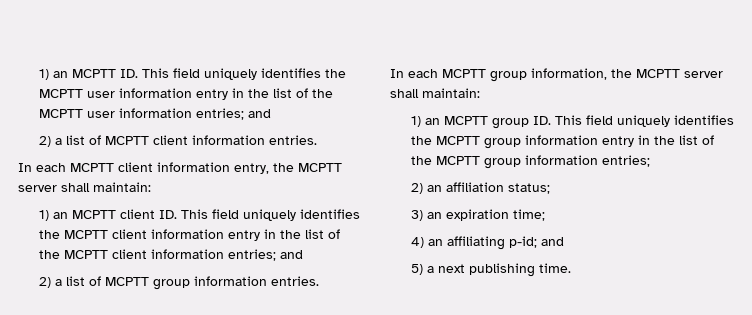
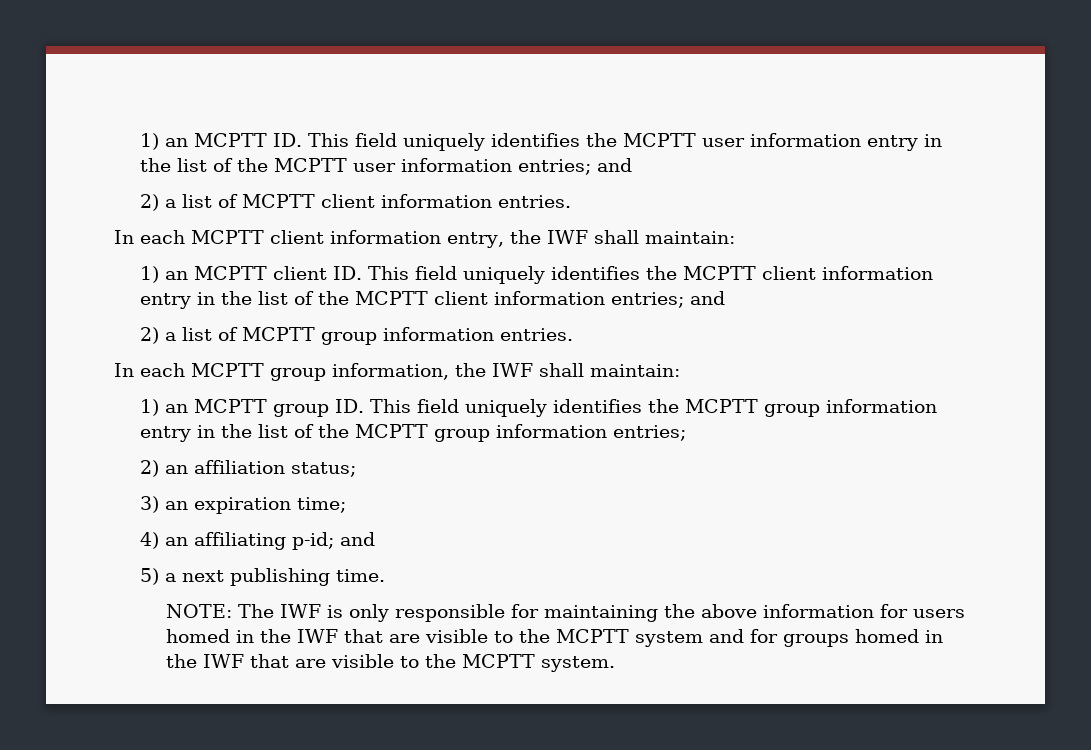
- In each MCPTT client information entry, the MCPTT server shall maintain:
+ In each MCPTT client information entry, the IWF shall maintain:
- In each MCPTT group information, the MCPTT server shall maintain:
+ In each MCPTT group information, the IWF shall maintain:
+ NOTE: The IWF is only responsible for maintaining the above information for users homed in the IWF that are visible to the MCPTT system and for groups homed in the IWF that are visible to the MCPTT system.

